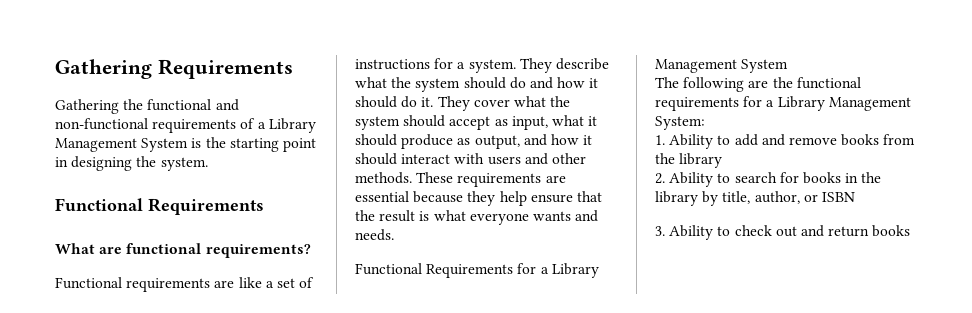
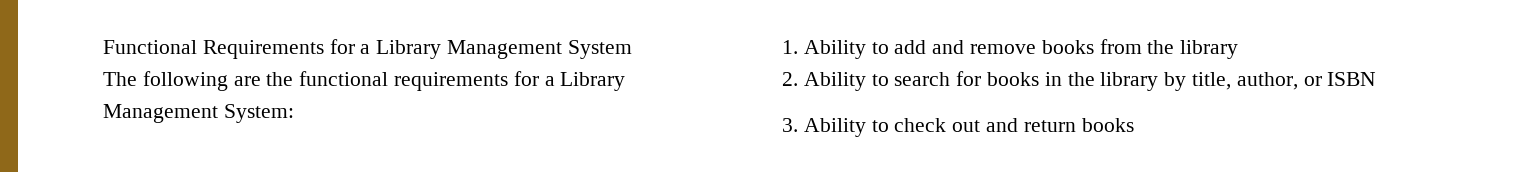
- Gathering Requirements
- Gathering the functional and non-functional requirements of a Library Management System is the starting point in designing the system.
- Functional Requirements
- What are functional requirements?
- Functional requirements are like a set of instructions for a system. They describe what the system should do and how it should do it. They cover what the system should accept as input, what it should produce as output, and how it should interact with users and other methods. These requirements are essential because they help ensure that the result is what everyone wants and needs.

